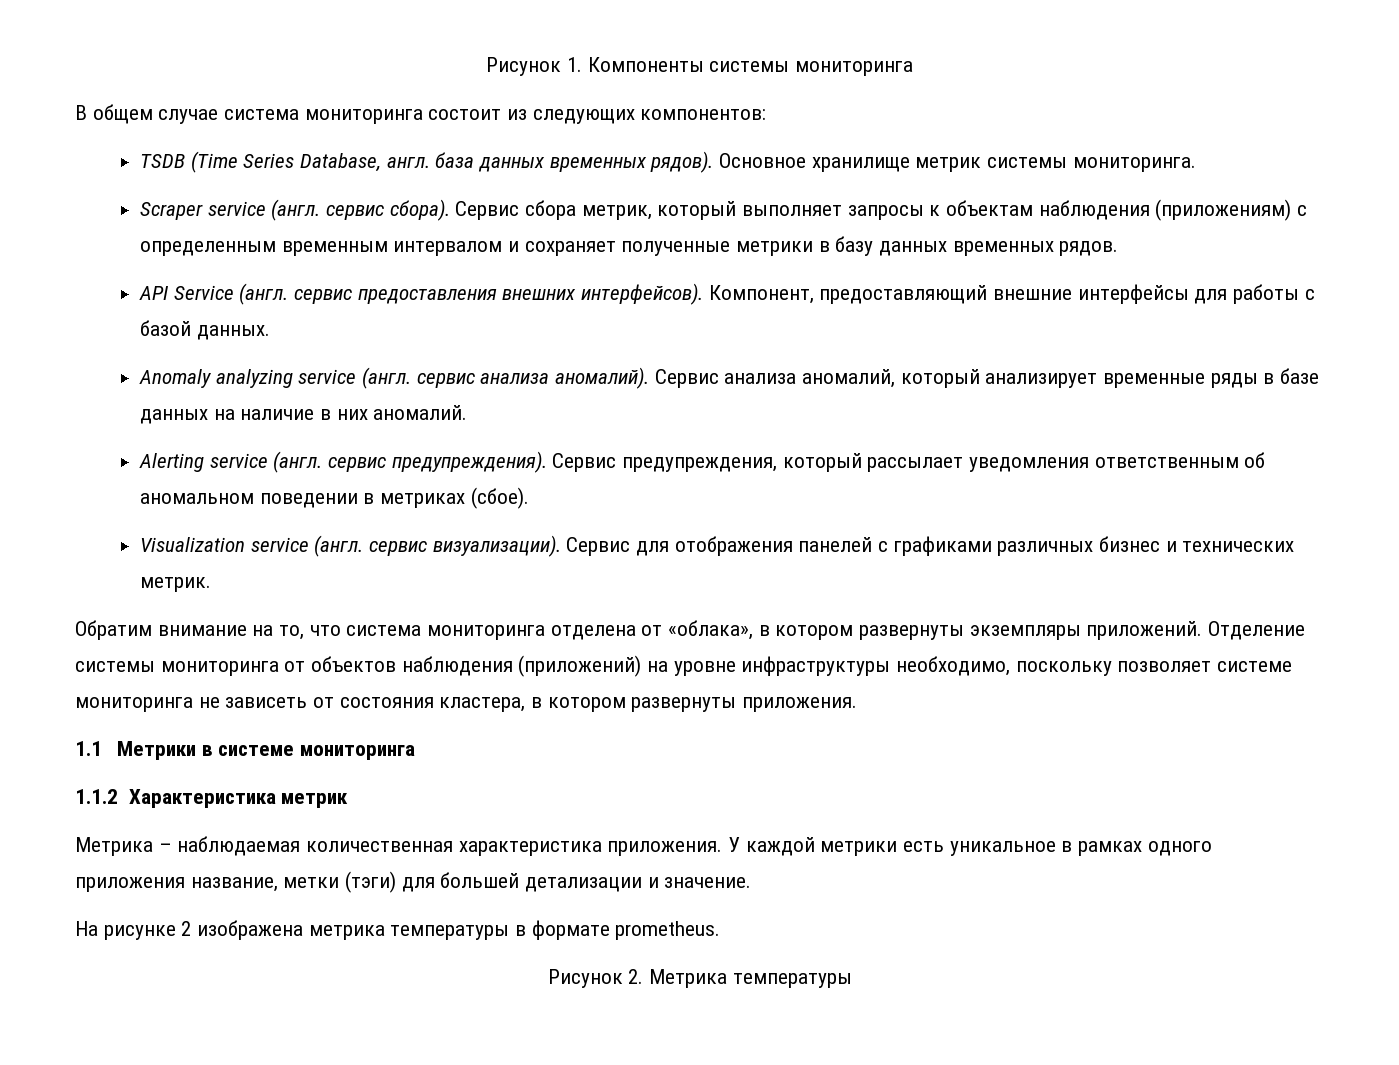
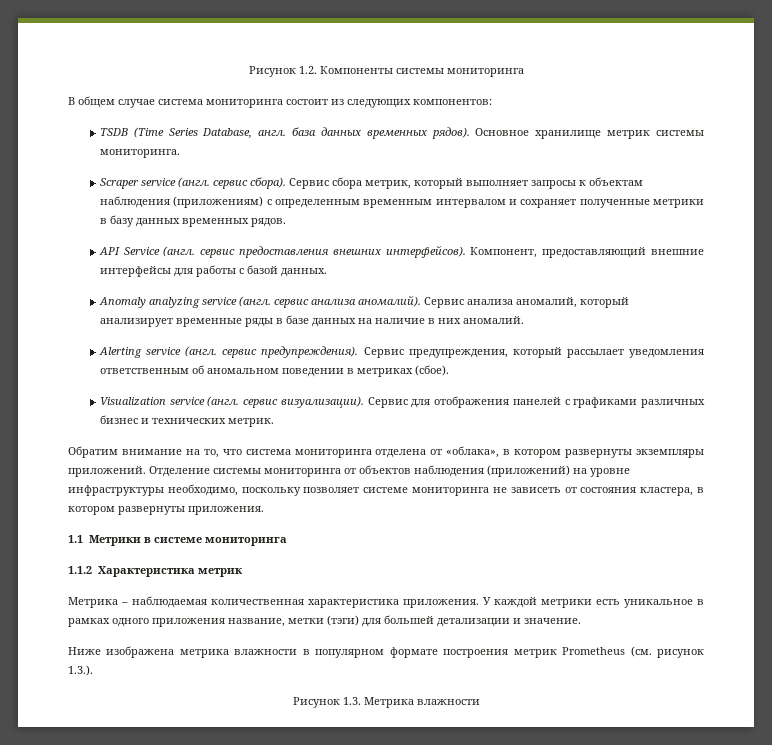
- Рисунок 1. Компоненты системы мониторинга
+ Рисунок 1.2. Компоненты системы мониторинга
- На рисунке 2 изображена метрика температуры в формате prometheus.
- Рисунок 2. Метрика температуры
+ Ниже изображена метрика влажности в популярном формате построения метрик Prometheus (см. рисунок 1.3.).
+ Рисунок 1.3. Метрика влажности

